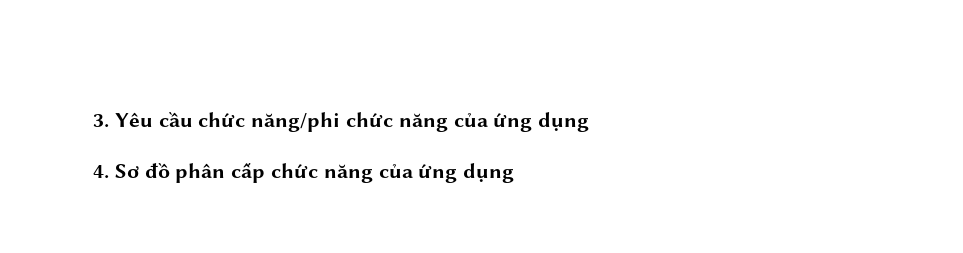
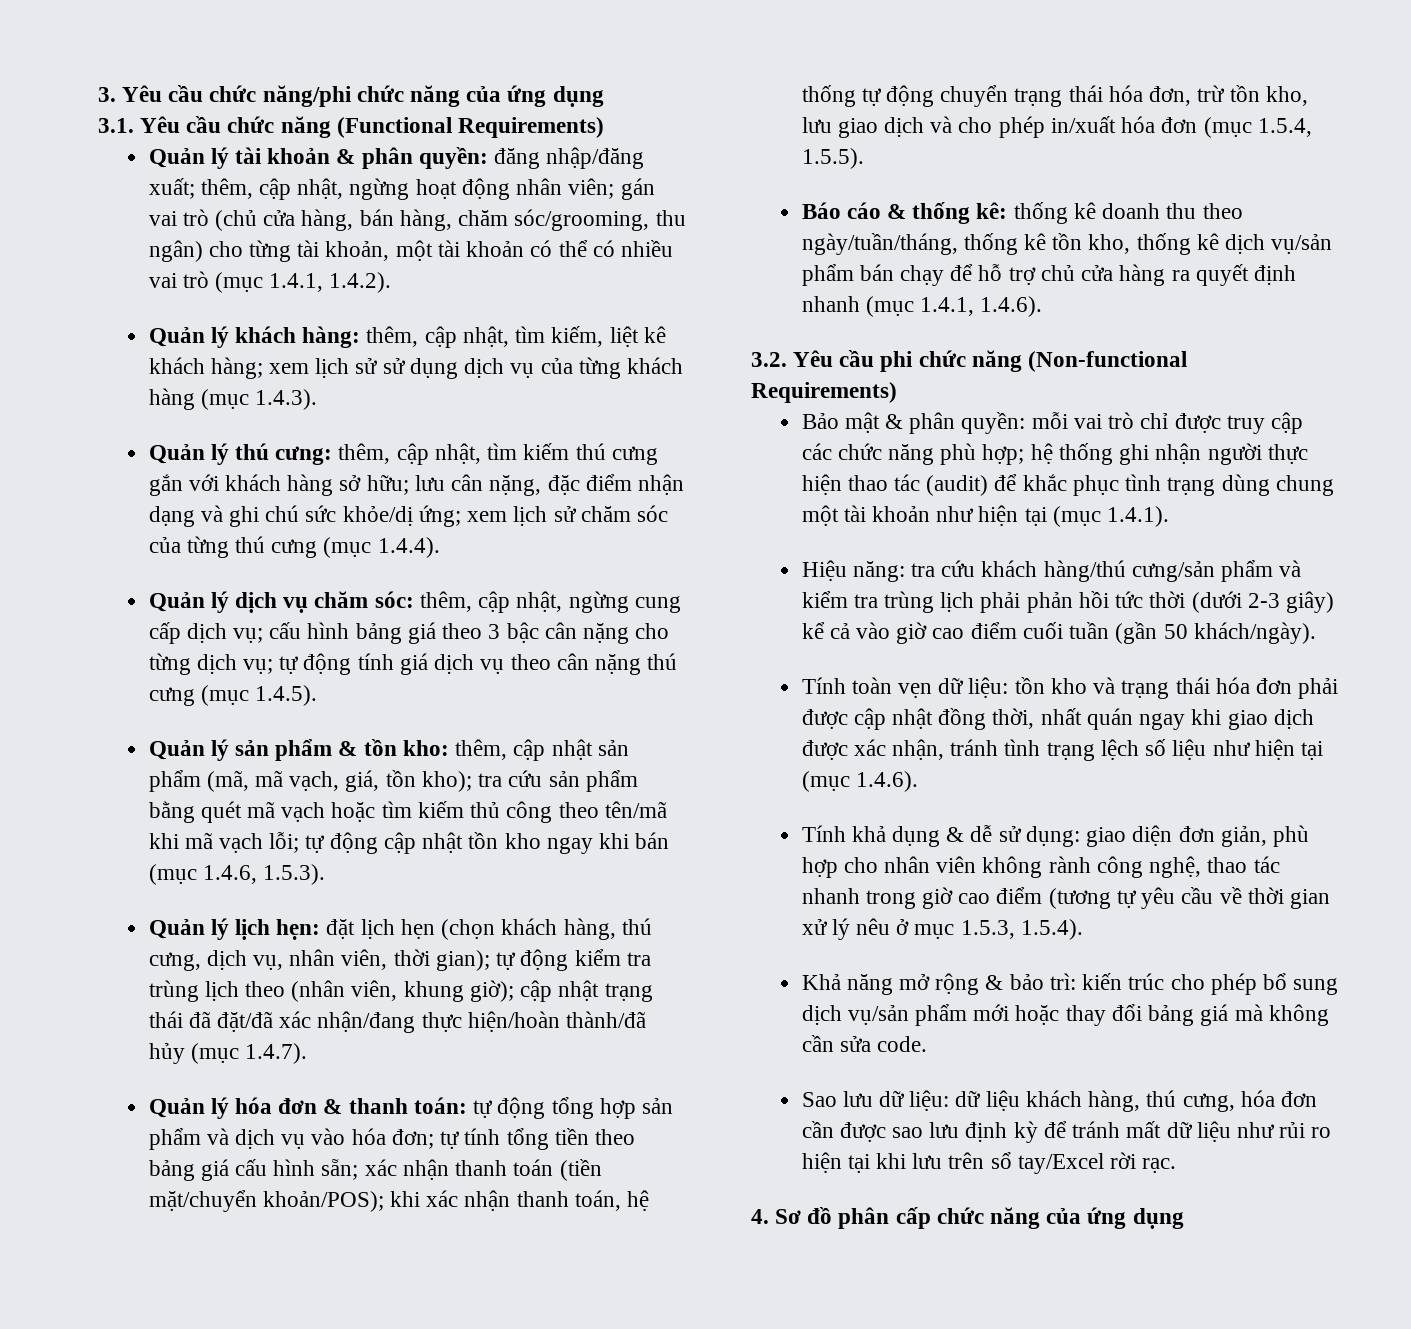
+ 3.1. Yêu cầu chức năng (Functional Requirements)
+ Quản lý tài khoản & phân quyền: đăng nhập/đăng xuất; thêm, cập nhật, ngừng hoạt động nhân viên; gán vai trò (chủ cửa hàng, bán hàng, chăm sóc/grooming, thu ngân) cho từng tài khoản, một tài khoản có thể có nhiều vai trò (mục 1.4.1, 1.4.2).
+ Quản lý khách hàng: thêm, cập nhật, tìm kiếm, liệt kê khách hàng; xem lịch sử sử dụng dịch vụ của từng khách hàng (mục 1.4.3).
+ Quản lý thú cưng: thêm, cập nhật, tìm kiếm thú cưng gắn với khách hàng sở hữu; lưu cân nặng, đặc điểm nhận dạng và ghi chú sức khỏe/dị ứng; xem lịch sử chăm sóc của từng thú cưng (mục 1.4.4).
+ Quản lý dịch vụ chăm sóc: thêm, cập nhật, ngừng cung cấp dịch vụ; cấu hình bảng giá theo 3 bậc cân nặng cho từng dịch vụ; tự động tính giá dịch vụ theo cân nặng thú cưng (mục 1.4.5).
+ Quản lý sản phẩm & tồn kho: thêm, cập nhật sản phẩm (mã, mã vạch, giá, tồn kho); tra cứu sản phẩm bằng quét mã vạch hoặc tìm kiếm thủ công theo tên/mã khi mã vạch lỗi; tự động cập nhật tồn kho ngay khi bán (mục 1.4.6, 1.5.3).
+ Quản lý lịch hẹn: đặt lịch hẹn (chọn khách hàng, thú cưng, dịch vụ, nhân viên, thời gian); tự động kiểm tra trùng lịch theo (nhân viên, khung giờ); cập nhật trạng thái đã đặt/đã xác nhận/đang thực hiện/hoàn thành/đã hủy (mục 1.4.7).
+ Quản lý hóa đơn & thanh toán: tự động tổng hợp sản phẩm và dịch vụ vào hóa đơn; tự tính tổng tiền theo bảng giá cấu hình sẵn; xác nhận thanh toán (tiền mặt/chuyển khoản/POS); khi xác nhận thanh toán, hệ thống tự động chuyển trạng thái hóa đơn, trừ tồn kho, lưu giao dịch và cho phép in/xuất hóa đơn (mục 1.5.4, 1.5.5).
+ Báo cáo & thống kê: thống kê doanh thu theo ngày/tuần/tháng, thống kê tồn kho, thống kê dịch vụ/sản phẩm bán chạy để hỗ trợ chủ cửa hàng ra quyết định nhanh (mục 1.4.1, 1.4.6).
+ 3.2. Yêu cầu phi chức năng (Non-functional Requirements)
+ Bảo mật & phân quyền: mỗi vai trò chỉ được truy cập các chức năng phù hợp; hệ thống ghi nhận người thực hiện thao tác (audit) để khắc phục tình trạng dùng chung một tài khoản như hiện tại (mục 1.4.1).
+ Hiệu năng: tra cứu khách hàng/thú cưng/sản phẩm và kiểm tra trùng lịch phải phản hồi tức thời (dưới 2-3 giây) kể cả vào giờ cao điểm cuối tuần (gần 50 khách/ngày).
+ Tính toàn vẹn dữ liệu: tồn kho và trạng thái hóa đơn phải được cập nhật đồng thời, nhất quán ngay khi giao dịch được xác nhận, tránh tình trạng lệch số liệu như hiện tại (mục 1.4.6).
+ Tính khả dụng & dễ sử dụng: giao diện đơn giản, phù hợp cho nhân viên không rành công nghệ, thao tác nhanh trong giờ cao điểm (tương tự yêu cầu về thời gian xử lý nêu ở mục 1.5.3, 1.5.4).
+ Khả năng mở rộng & bảo trì: kiến trúc cho phép bổ sung dịch vụ/sản phẩm mới hoặc thay đổi bảng giá mà không cần sửa code.
+ Sao lưu dữ liệu: dữ liệu khách hàng, thú cưng, hóa đơn cần được sao lưu định kỳ để tránh mất dữ liệu như rủi ro hiện tại khi lưu trên sổ tay/Excel rời rạc.

